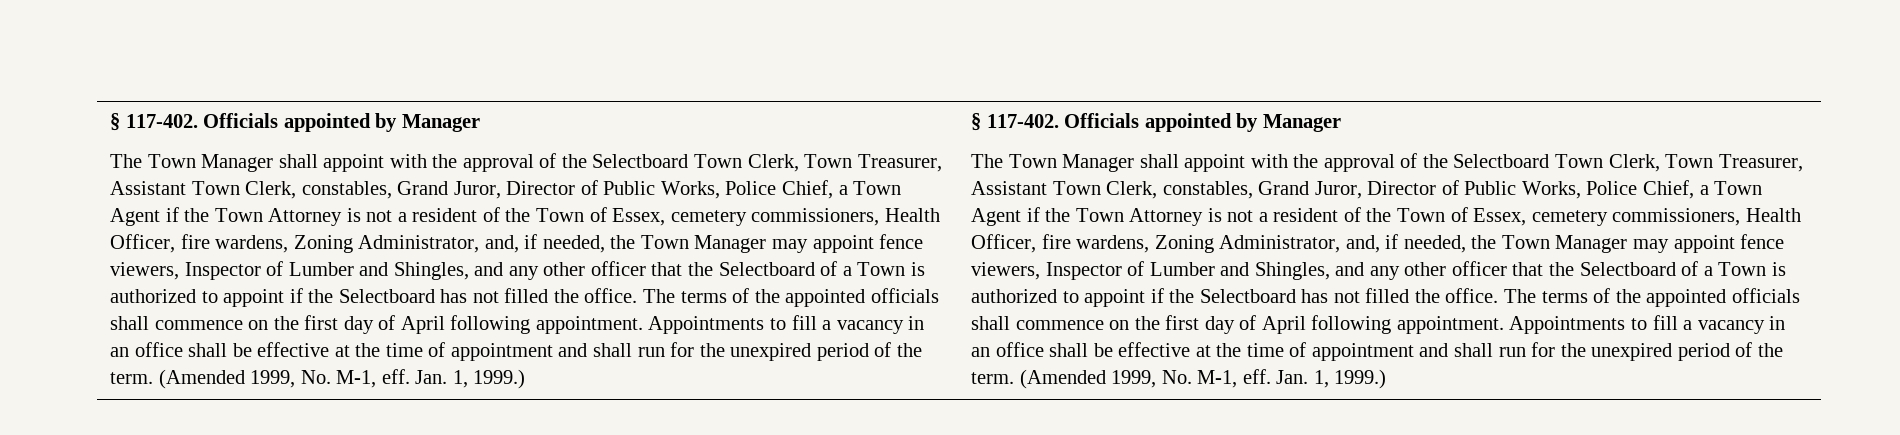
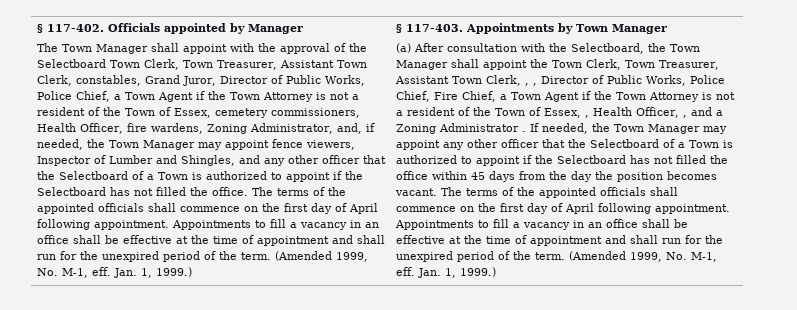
- Jan. 1, 1999.) | § 117-402. Officials appointed by Manager
- The Town Manager shall appoint with the approval of the Selectboard Town Clerk, Town Treasurer, Assistant Town Clerk, constables, Grand Juror, Director of Public Works, Police Chief, a Town Agent if the Town Attorney is not a resident of the Town of Essex, cemetery commissioners, Health Officer, fire wardens, Zoning Administrator, and, if needed, the Town Manager may appoint fence viewers, Inspector of Lumber and Shingles, and any other officer that the Selectboard of a Town is authorized to appoint if the Selectboard has not filled the office.
+ Jan. 1, 1999.) | § 117-403. Appointments by Town Manager
+ (a) After consultation with the Selectboard, the Town Manager shall appoint the Town Clerk, Town Treasurer, Assistant Town Clerk, , , Director of Public Works, Police Chief, Fire Chief, a Town Agent if the Town Attorney is not a resident of the Town of Essex, , Health Officer, , and a Zoning Administrator . If needed, the Town Manager may appoint any other officer that the Selectboard of a Town is authorized to appoint if the Selectboard has not filled the office within 45 days from the day the position becomes vacant.

